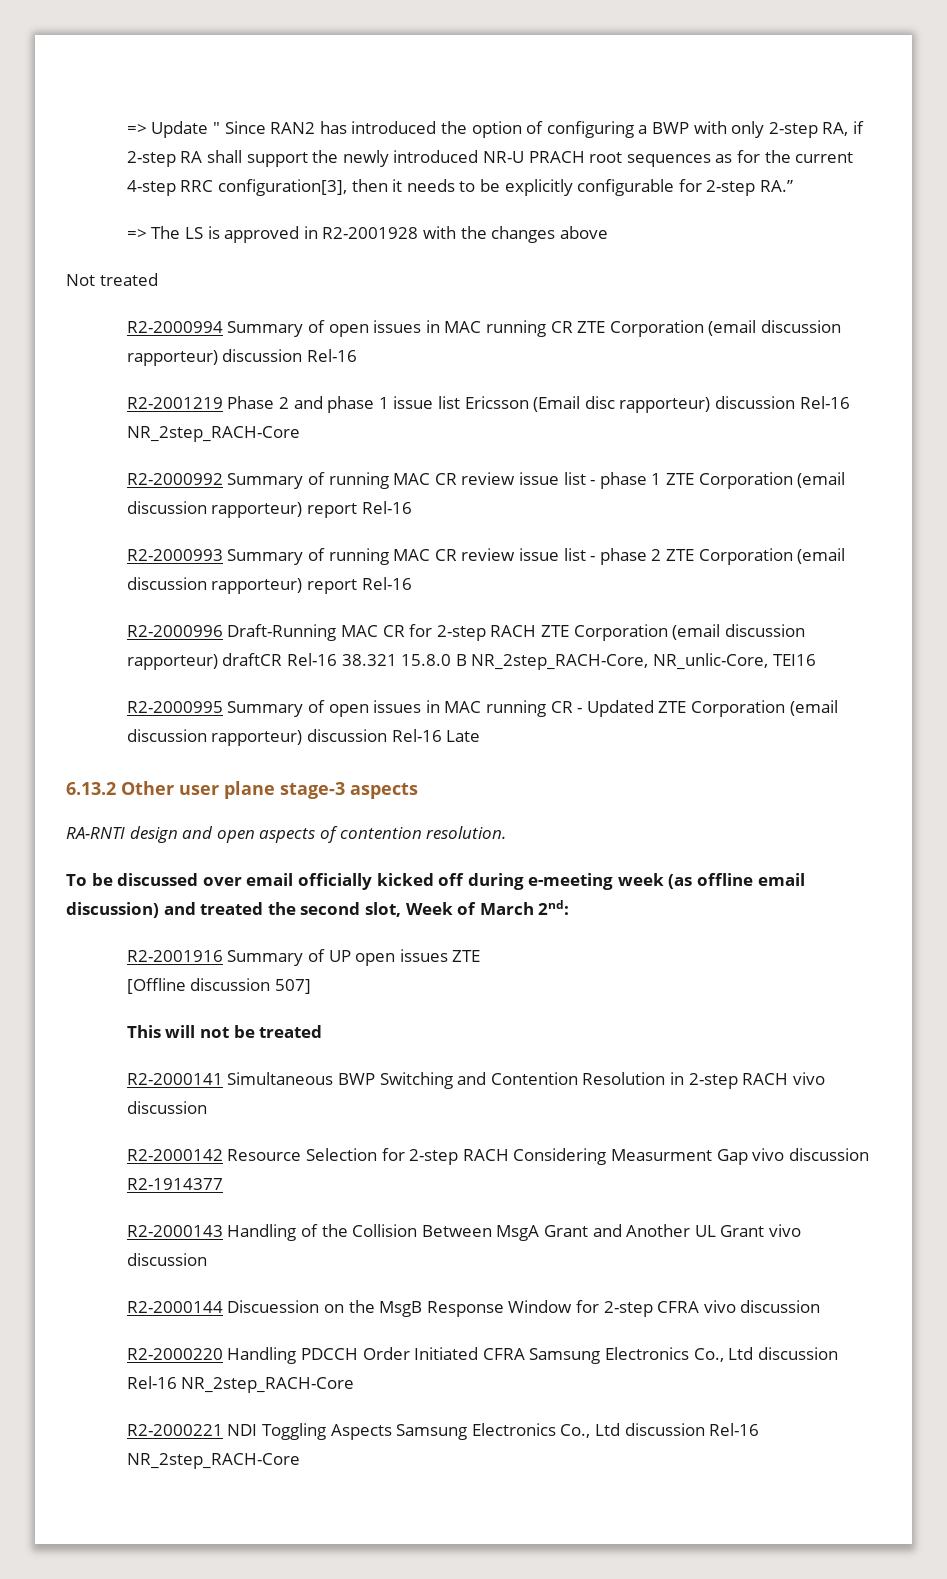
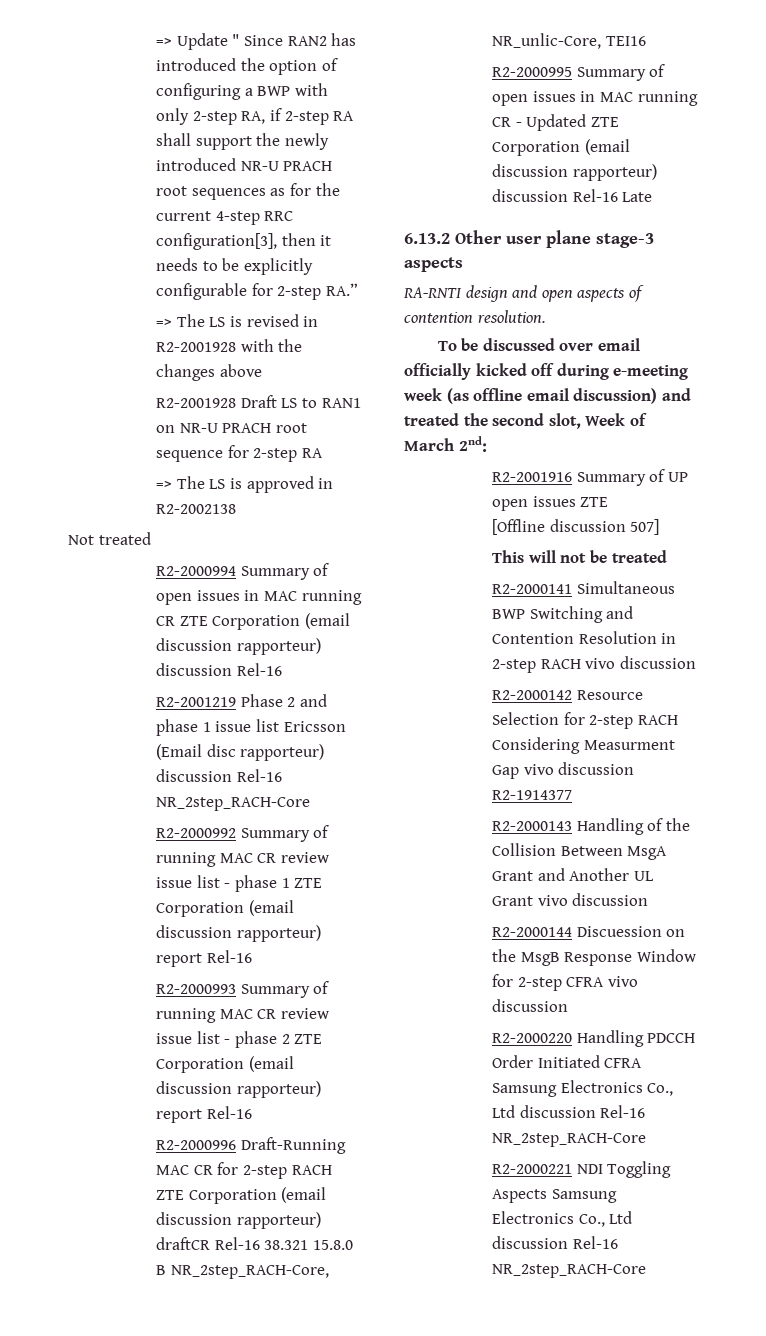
- => The LS is approved in R2-2001928 with the changes above
+ => The LS is revised in R2-2001928 with the changes above
+ R2-2001928 Draft LS to RAN1 on NR-U PRACH root sequence for 2-step RA
+ => The LS is approved in R2-2002138

